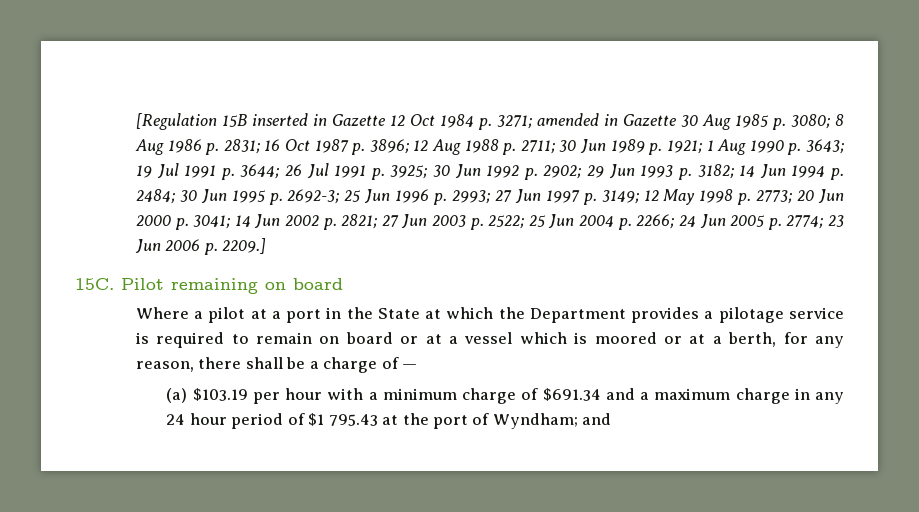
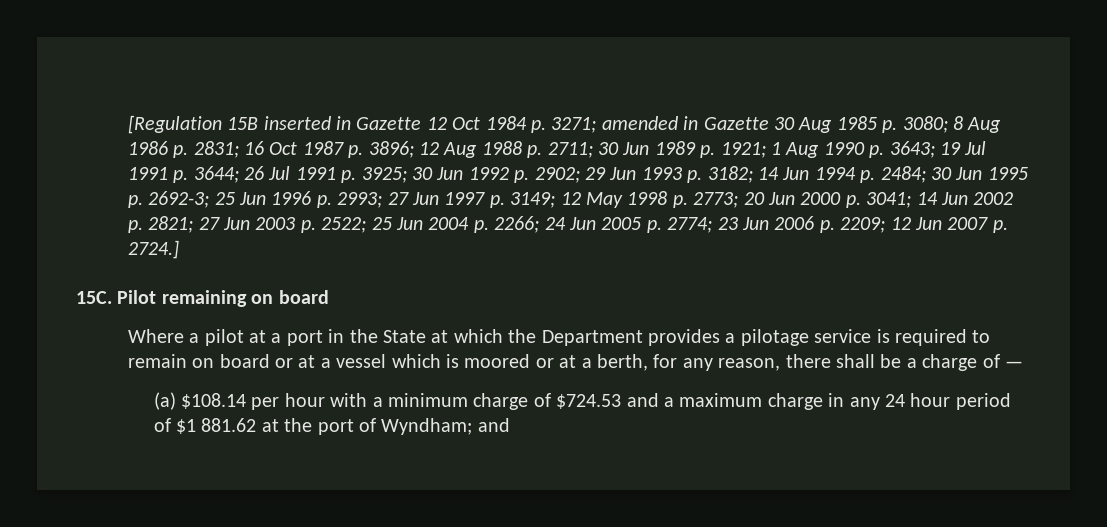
- 23 Jun 2006 p. 2209.]
+ 23 Jun 2006 p. 2209; 12 Jun 2007 p. 2724.]
- (a) $103.19 per hour with a minimum charge of $691.34 and a maximum charge in any 24 hour period of $1 795.43 at the port of Wyndham; and
+ (a) $108.14 per hour with a minimum charge of $724.53 and a maximum charge in any 24 hour period of $1 881.62 at the port of Wyndham; and

